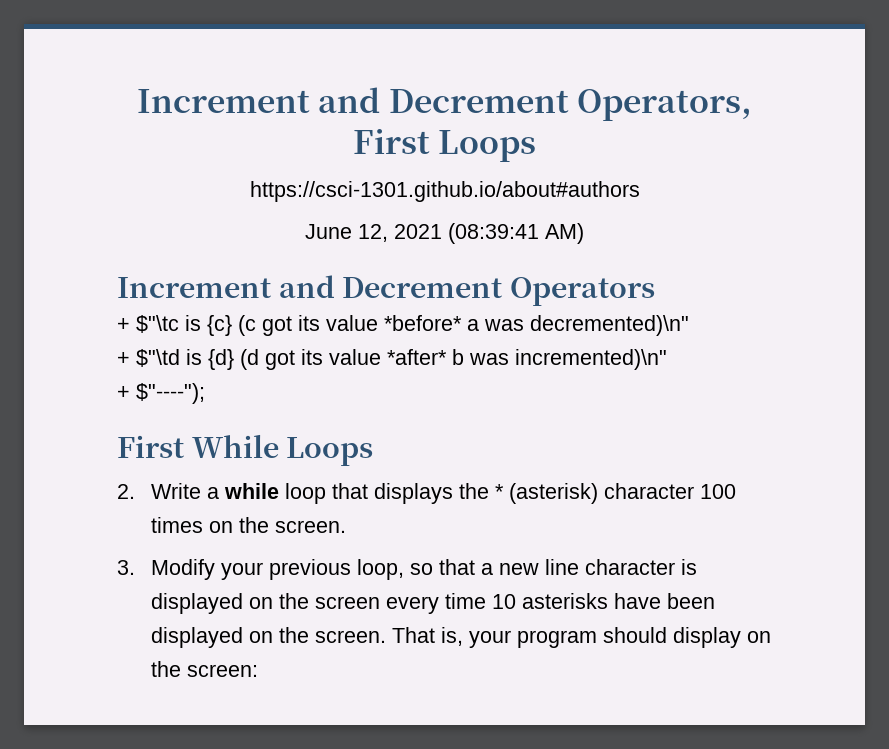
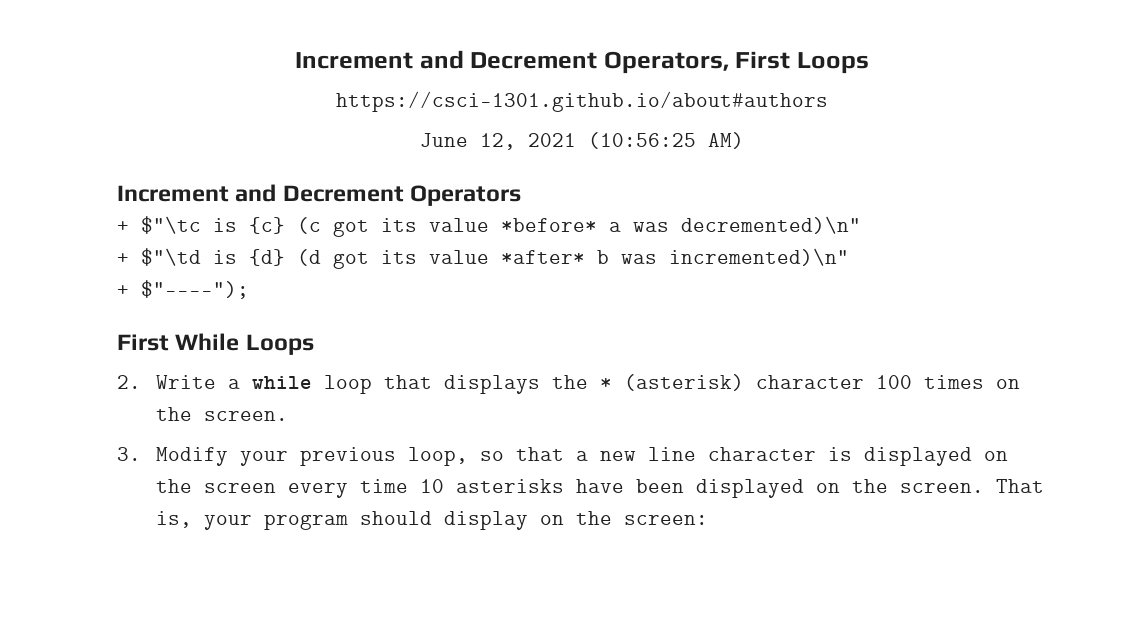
- June 12, 2021 (08:39:41 AM)
+ June 12, 2021 (10:56:25 AM)

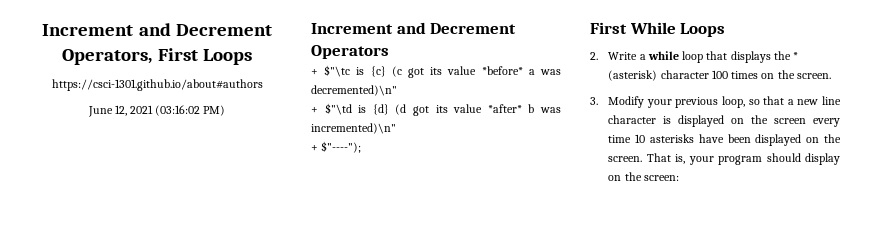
- June 12, 2021 (10:56:25 AM)
+ June 12, 2021 (03:16:02 PM)

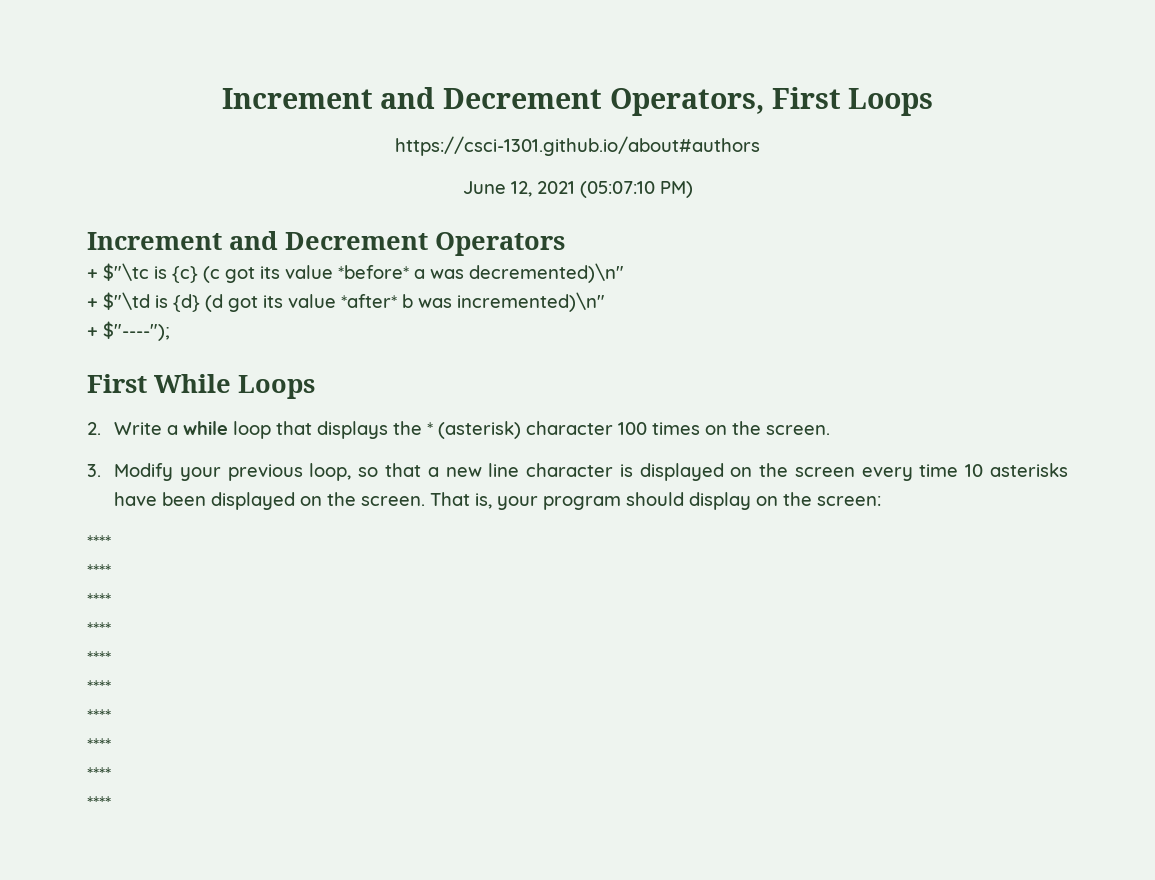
- June 12, 2021 (03:16:02 PM)
+ June 12, 2021 (05:07:10 PM)
  That is, your program should display on the screen:
+ ****
+ ****
+ ****
+ ****
+ ****
+ ****
+ ****
+ ****
+ ****
+ ****

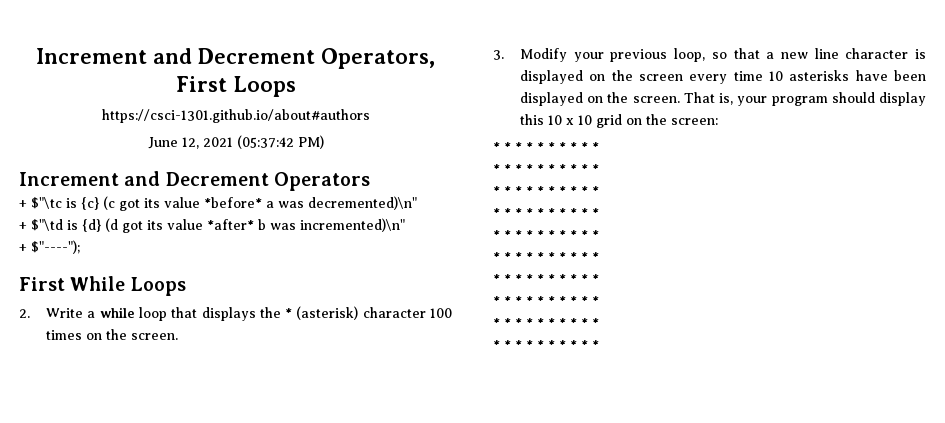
- June 12, 2021 (05:07:10 PM)
+ June 12, 2021 (05:37:42 PM)
- That is, your program should display on the screen:
- ****
- ****
- ****
- ****
- ****
- ****
- ****
- ****
- ****
- ****
+ That is, your program should display this 10 x 10 grid on the screen:
+ * * * * * * * * * *
+ * * * * * * * * * *
+ * * * * * * * * * *
+ * * * * * * * * * *
+ * * * * * * * * * *
+ * * * * * * * * * *
+ * * * * * * * * * *
+ * * * * * * * * * *
+ * * * * * * * * * *
+ * * * * * * * * * *

